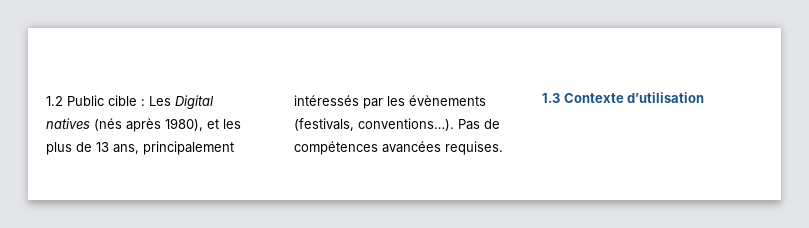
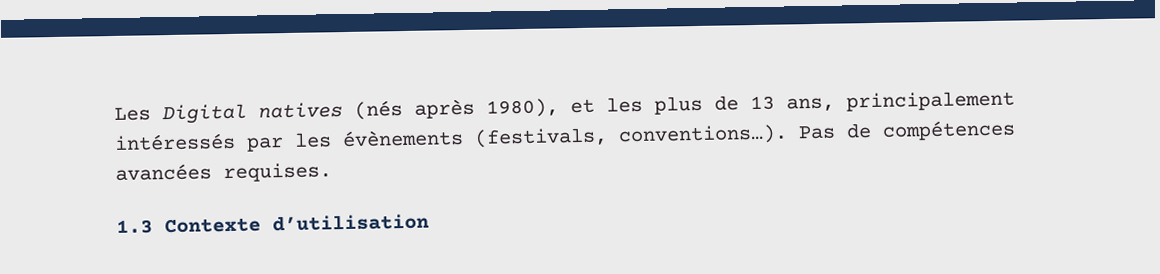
- 1.2 Public cible : Les Digital natives (nés après 1980), et les plus de 13 ans, principalement intéressés par les évènements (festivals, conventions…).
+ Les Digital natives (nés après 1980), et les plus de 13 ans, principalement intéressés par les évènements (festivals, conventions…).

